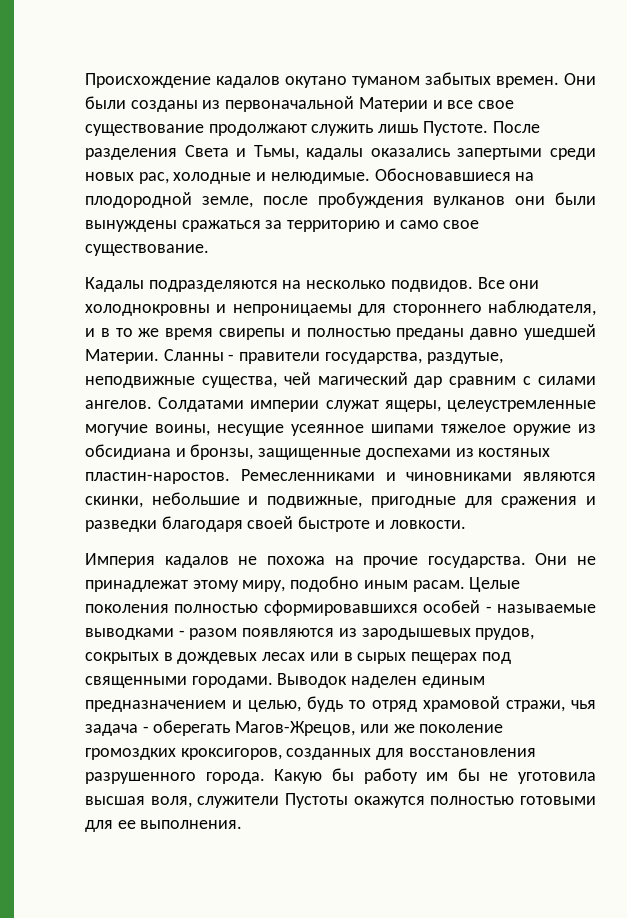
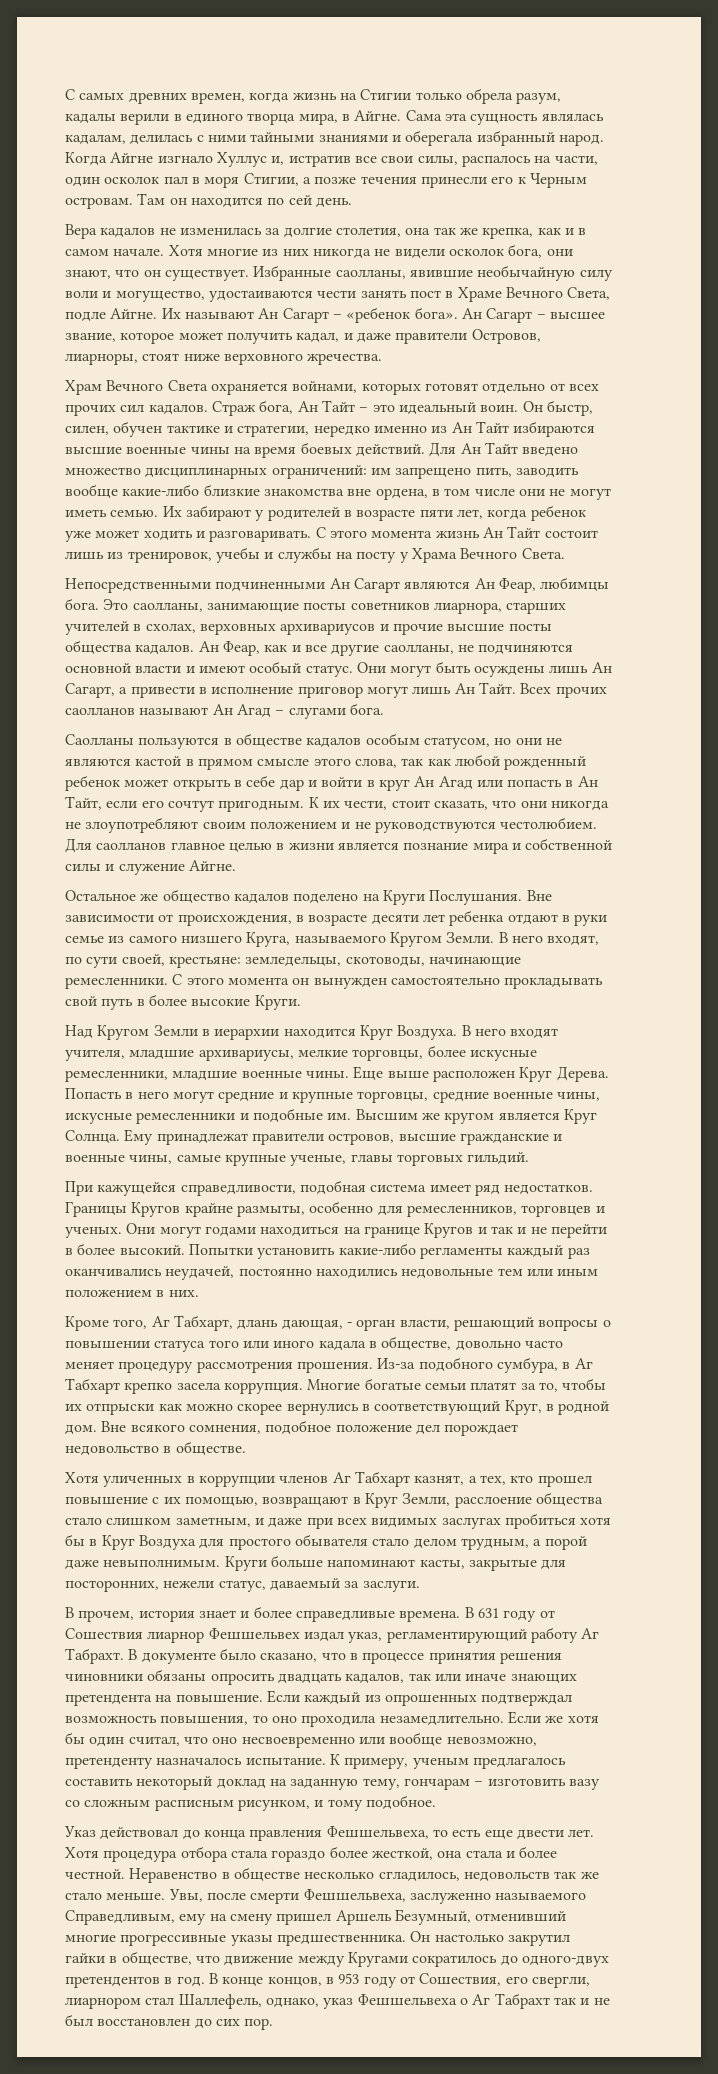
- Происхождение кадалов окутано туманом забытых времен. Они были созданы из первоначальной Материи и все свое существование продолжают служить лишь Пустоте. После разделения Света и Тьмы, кадалы оказались запертыми среди новых рас, холодные и нелюдимые. Обосновавшиеся на плодородной земле, после пробуждения вулканов они были вынуждены сражаться за территорию и само свое существование.
- Кадалы подразделяются на несколько подвидов. Все они холоднокровны и непроницаемы для стороннего наблюдателя, и в то же время свирепы и полностью преданы давно ушедшей Материи. Сланны - правители государства, раздутые, неподвижные существа, чей магический дар сравним с силами ангелов. Солдатами империи служат ящеры, целеустремленные могучие воины, несущие усеянное шипами тяжелое оружие из обсидиана и бронзы, защищенные доспехами из костяных пластин-наростов. Ремесленниками и чиновниками являются скинки, небольшие и подвижные, пригодные для сражения и разведки благодаря своей быстроте и ловкости.
- Империя кадалов не похожа на прочие государства. Они не принадлежат этому миру, подобно иным расам. Целые поколения полностью сформировавшихся особей - называемые выводками - разом появляются из зародышевых прудов, сокрытых в дождевых лесах или в сырых пещерах под священными городами. Выводок наделен единым предназначением и целью, будь то отряд храмовой стражи, чья задача - оберегать Магов-Жрецов, или же поколение громоздких кроксигоров, созданных для восстановления разрушенного города. Какую бы работу им бы не уготовила высшая воля, служители Пустоты окажутся полностью готовыми для ее выполнения.
+ С самых древних времен, когда жизнь на Стигии только обрела разум, кадалы верили в единого творца мира, в Айгне. Сама эта сущность являлась кадалам, делилась с ними тайными знаниями и оберегала избранный народ. Когда Айгне изгнало Хуллус и, истратив все свои силы, распалось на части, один осколок пал в моря Стигии, а позже течения принесли его к Черным островам. Там он находится по сей день.
+ Вера кадалов не изменилась за долгие столетия, она так же крепка, как и в самом начале. Хотя многие из них никогда не видели осколок бога, они знают, что он существует. Избранные саолланы, явившие необычайную силу воли и могущество, удостаиваются чести занять пост в Храме Вечного Света, подле Айгне. Их называют Ан Сагарт – «ребенок бога». Ан Сагарт – высшее звание, которое может получить кадал, и даже правители Островов, лиарноры, стоят ниже верховного жречества.
+ Храм Вечного Света охраняется войнами, которых готовят отдельно от всех прочих сил кадалов. Страж бога, Ан Тайт – это идеальный воин. Он быстр, силен, обучен тактике и стратегии, нередко именно из Ан Тайт избираются высшие военные чины на время боевых действий. Для Ан Тайт введено множество дисциплинарных ограничений: им запрещено пить, заводить вообще какие-либо близкие знакомства вне ордена, в том числе они не могут иметь семью. Их забирают у родителей в возрасте пяти лет, когда ребенок уже может ходить и разговаривать. С этого момента жизнь Ан Тайт состоит лишь из тренировок, учебы и службы на посту у Храма Вечного Света.
+ Непосредственными подчиненными Ан Сагарт являются Ан Феар, любимцы бога. Это саолланы, занимающие посты советников лиарнора, старших учителей в схолах, верховных архивариусов и прочие высшие посты общества кадалов. Ан Феар, как и все другие саолланы, не подчиняются основной власти и имеют особый статус. Они могут быть осуждены лишь Ан Сагарт, а привести в исполнение приговор могут лишь Ан Тайт. Всех прочих саолланов называют Ан Агад – слугами бога.
+ Саолланы пользуются в обществе кадалов особым статусом, но они не являются кастой в прямом смысле этого слова, так как любой рожденный ребенок может открыть в себе дар и войти в круг Ан Агад или попасть в Ан Тайт, если его сочтут пригодным. К их чести, стоит сказать, что они никогда не злоупотребляют своим положением и не руководствуются честолюбием. Для саолланов главное целью в жизни является познание мира и собственной силы и служение Айгне.
+ Остальное же общество кадалов поделено на Круги Послушания. Вне зависимости от происхождения, в возрасте десяти лет ребенка отдают в руки семье из самого низшего Круга, называемого Кругом Земли. В него входят, по сути своей, крестьяне: земледельцы, скотоводы, начинающие ремесленники. С этого момента он вынужден самостоятельно прокладывать свой путь в более высокие Круги.
+ Над Кругом Земли в иерархии находится Круг Воздуха. В него входят учителя, младшие архивариусы, мелкие торговцы, более искусные ремесленники, младшие военные чины. Еще выше расположен Круг Дерева. Попасть в него могут средние и крупные торговцы, средние военные чины, искусные ремесленники и подобные им. Высшим же кругом является Круг Солнца. Ему принадлежат правители островов, высшие гражданские и военные чины, самые крупные ученые, главы торговых гильдий.
+ При кажущейся справедливости, подобная система имеет ряд недостатков. Границы Кругов крайне размыты, особенно для ремесленников, торговцев и ученых. Они могут годами находиться на границе Кругов и так и не перейти в более высокий. Попытки установить какие-либо регламенты каждый раз оканчивались неудачей, постоянно находились недовольные тем или иным положением в них.
+ Кроме того, Аг Табхарт, длань дающая, - орган власти, решающий вопросы о повышении статуса того или иного кадала в обществе, довольно часто меняет процедуру рассмотрения прошения. Из-за подобного сумбура, в Аг Табхарт крепко засела коррупция. Многие богатые семьи платят за то, чтобы их отпрыски как можно скорее вернулись в соответствующий Круг, в родной дом. Вне всякого сомнения, подобное положение дел порождает недовольство в обществе.
+ Хотя уличенных в коррупции членов Аг Табхарт казнят, а тех, кто прошел повышение с их помощью, возвращают в Круг Земли, расслоение общества стало слишком заметным, и даже при всех видимых заслугах пробиться хотя бы в Круг Воздуха для простого обывателя стало делом трудным, а порой даже невыполнимым. Круги больше напоминают касты, закрытые для посторонних, нежели статус, даваемый за заслуги.
+ В прочем, история знает и более справедливые времена. В 631 году от Сошествия лиарнор Фешшельвех издал указ, регламентирующий работу Аг Табрахт. В документе было сказано, что в процессе принятия решения чиновники обязаны опросить двадцать кадалов, так или иначе знающих претендента на повышение. Если каждый из опрошенных подтверждал возможность повышения, то оно проходила незамедлительно. Если же хотя бы один считал, что оно несвоевременно или вообще невозможно, претенденту назначалось испытание. К примеру, ученым предлагалось составить некоторый доклад на заданную тему, гончарам – изготовить вазу со сложным расписным рисунком, и тому подобное.
+ Указ действовал до конца правления Фешшельвеха, то есть еще двести лет. Хотя процедура отбора стала гораздо более жесткой, она стала и более честной. Неравенство в обществе несколько сгладилось, недовольств так же стало меньше. Увы, после смерти Фешшельвеха, заслуженно называемого Справедливым, ему на смену пришел Аршель Безумный, отменивший многие прогрессивные указы предшественника. Он настолько закрутил гайки в обществе, что движение между Кругами сократилось до одного-двух претендентов в год. В конце концов, в 953 году от Сошествия, его свергли, лиарнором стал Шаллефель, однако, указ Фешшельвеха о Аг Табрахт так и не был восстановлен до сих пор.

